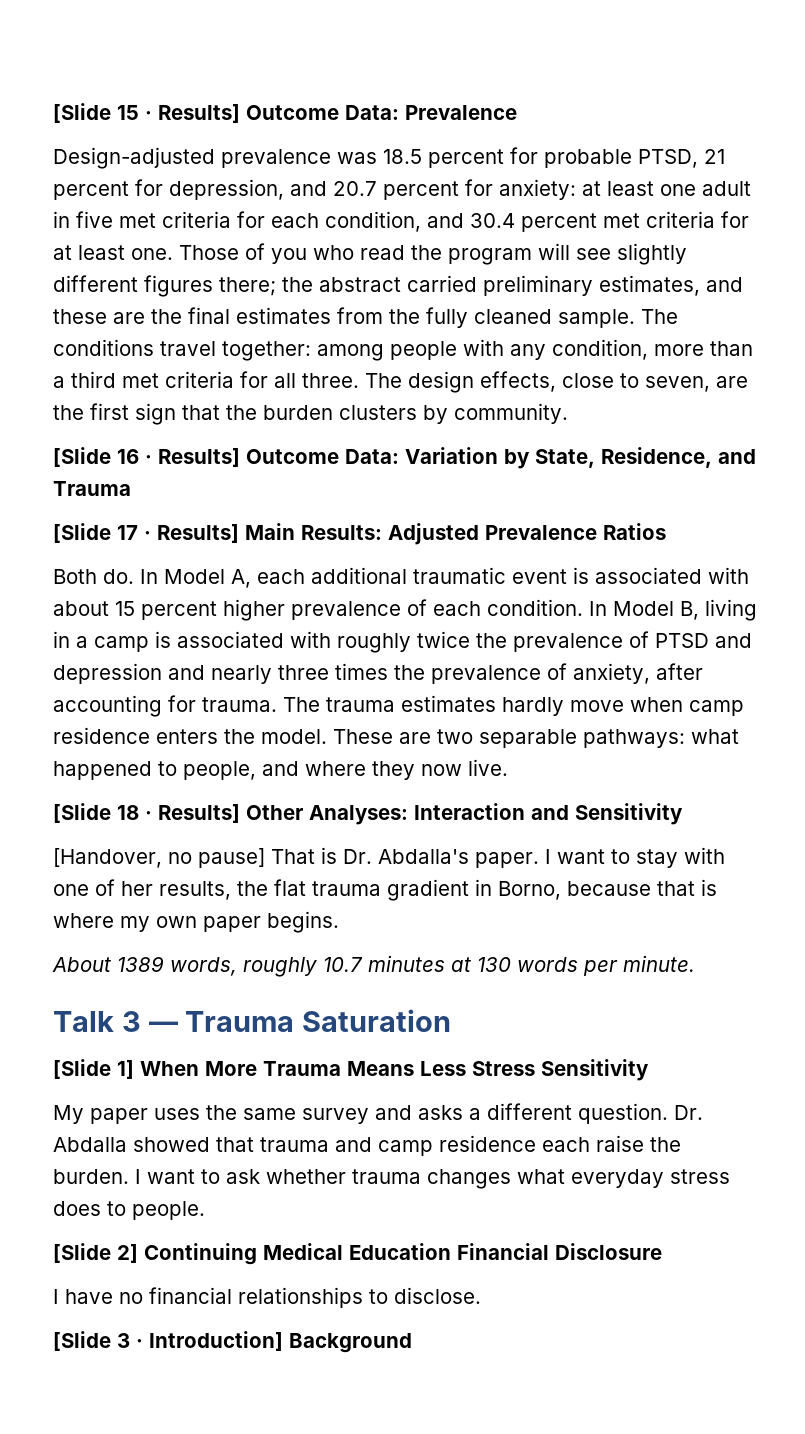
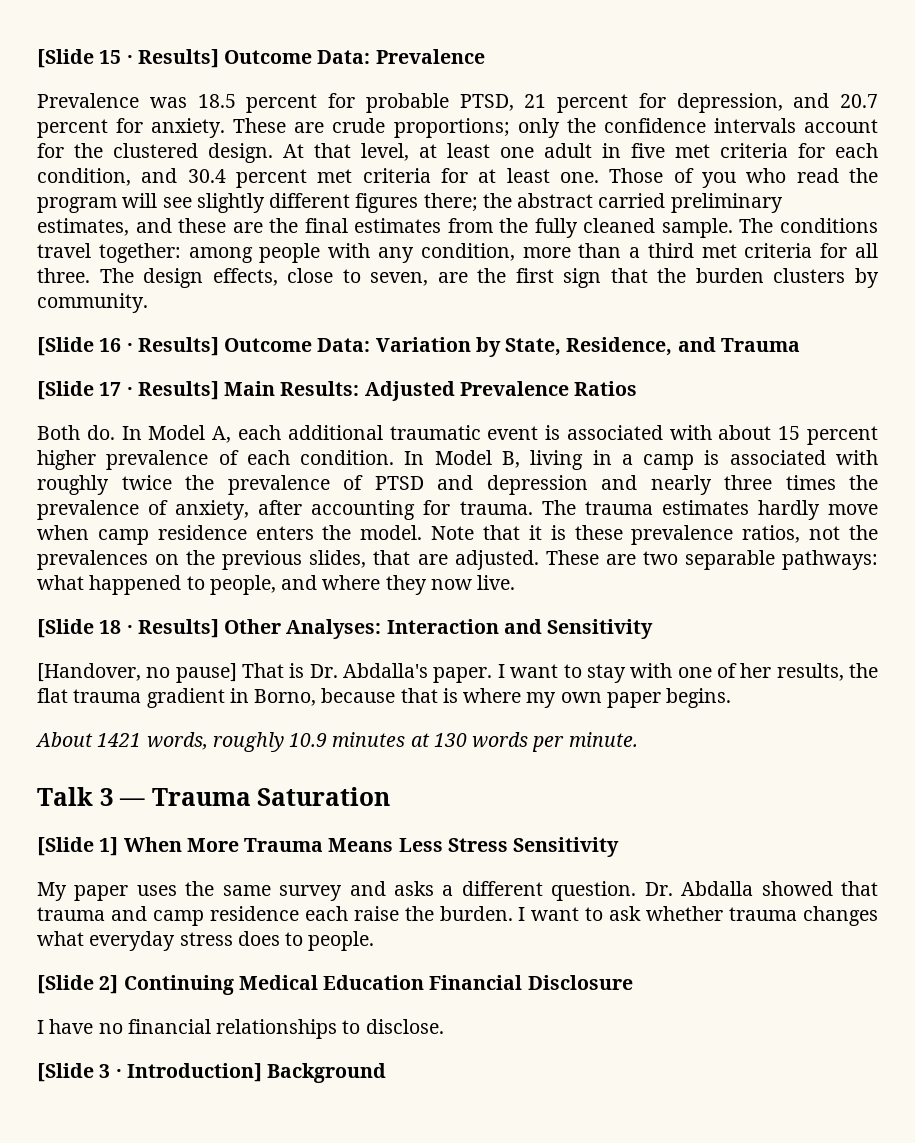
- Design-adjusted prevalence was 18.5 percent for probable PTSD, 21 percent for depression, and 20.7 percent for anxiety: at least one adult in five met criteria for each condition, and 30.4 percent met criteria for at least one.
+ Prevalence was 18.5 percent for probable PTSD, 21 percent for depression, and 20.7 percent for anxiety. These are crude proportions; only the confidence intervals account for the clustered design. At that level, at least one adult in five met criteria for each condition, and 30.4 percent met criteria for at least one.
+ Note that it is these prevalence ratios, not the prevalences on the previous slides, that are adjusted.
- About 1389 words, roughly 10.7 minutes at 130 words per minute.
+ About 1421 words, roughly 10.9 minutes at 130 words per minute.

